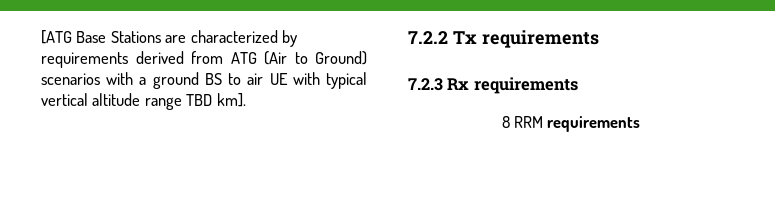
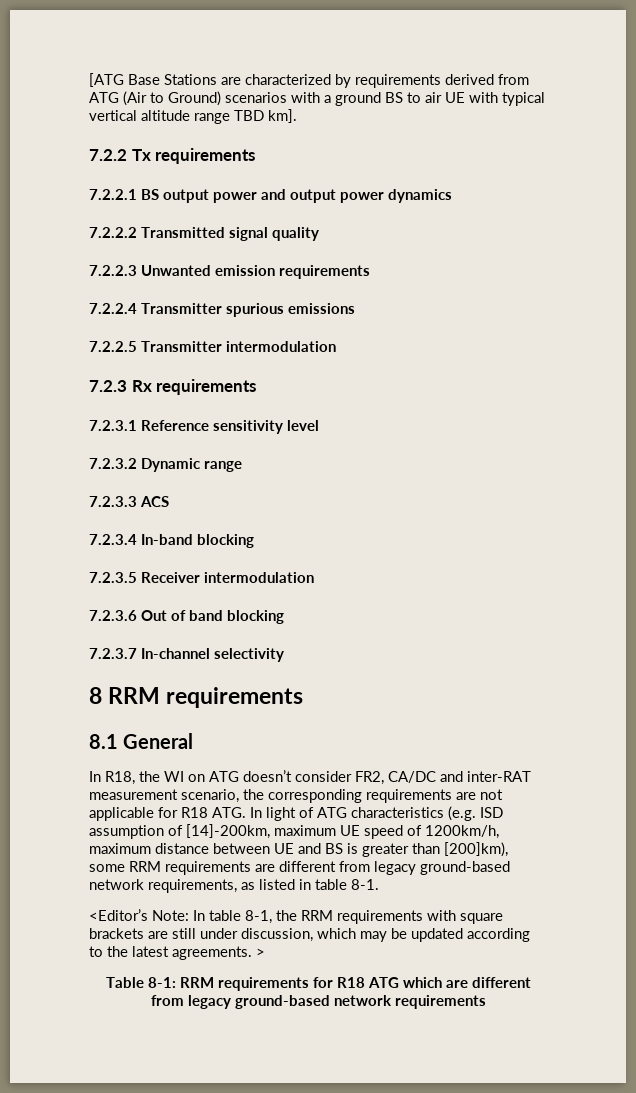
+ 7.2.2.1 BS output power and output power dynamics
+ 7.2.2.2 Transmitted signal quality
+ 7.2.2.3 Unwanted emission requirements
+ 7.2.2.4 Transmitter spurious emissions
+ 7.2.2.5 Transmitter intermodulation
  7.2.3 Rx requirements
+ 7.2.3.1 Reference sensitivity level
+ 7.2.3.2 Dynamic range
+ 7.2.3.3 ACS
+ 7.2.3.4 In-band blocking
+ 7.2.3.5 Receiver intermodulation
+ 7.2.3.6 Out of band blocking
+ 7.2.3.7 In-channel selectivity
  8 RRM requirements
+ 8.1 General
+ In R18, the WI on ATG doesn’t consider FR2, CA/DC and inter-RAT measurement scenario, the corresponding requirements are not applicable for R18 ATG. In light of ATG characteristics (e.g. ISD assumption of [14]-200km, maximum UE speed of 1200km/h, maximum distance between UE and BS is greater than [200]km), some RRM requirements are different from legacy ground-based network requirements, as listed in table 8-1.
+ <Editor’s Note: In table 8-1, the RRM requirements with square brackets are still under discussion, which may be updated according to the latest agreements. >
+ Table 8-1: RRM requirements for R18 ATG which are different from legacy ground-based network requirements

